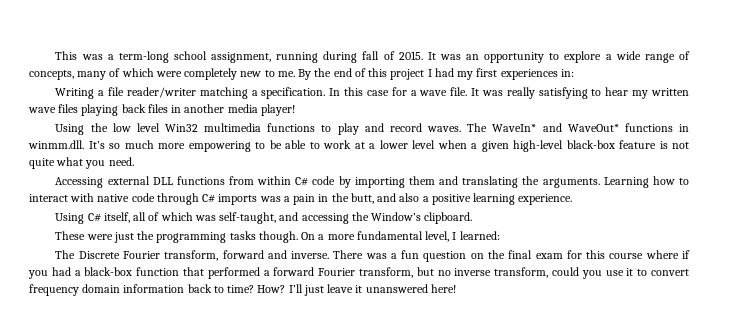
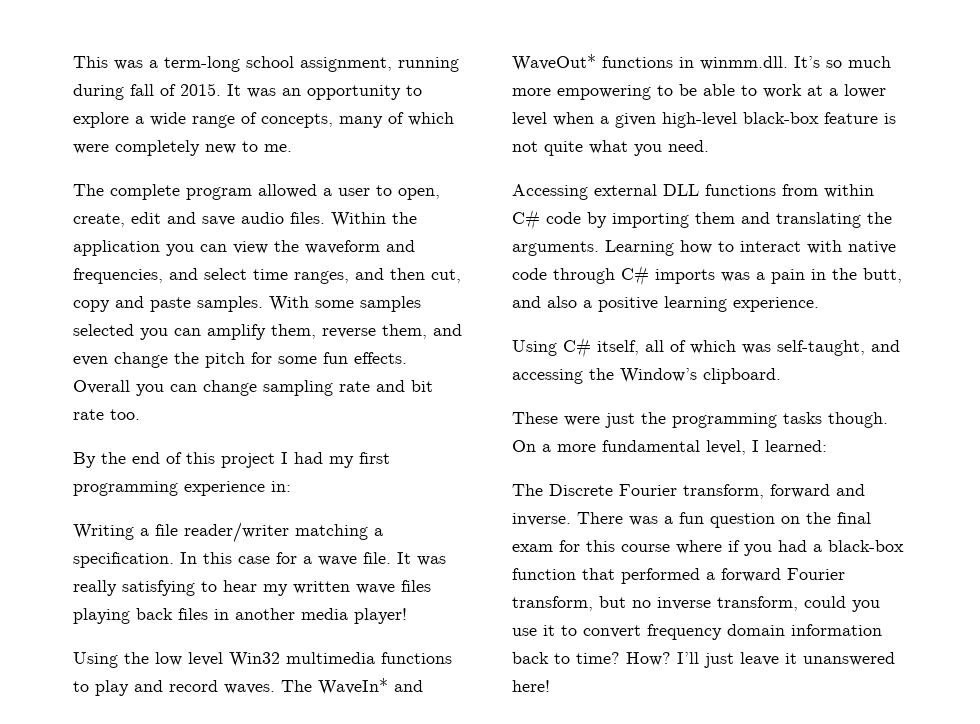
- It was an opportunity to explore a wide range of concepts, many of which were completely new to me. By the end of this project I had my first experiences in:
+ It was an opportunity to explore a wide range of concepts, many of which were completely new to me.
+ The complete program allowed a user to open, create, edit and save audio files. Within the application you can view the waveform and frequencies, and select time ranges, and then cut, copy and paste samples. With some samples selected you can amplify them, reverse them, and even change the pitch for some fun effects. Overall you can change sampling rate and bit rate too.
+ By the end of this project I had my first programming experience in:

